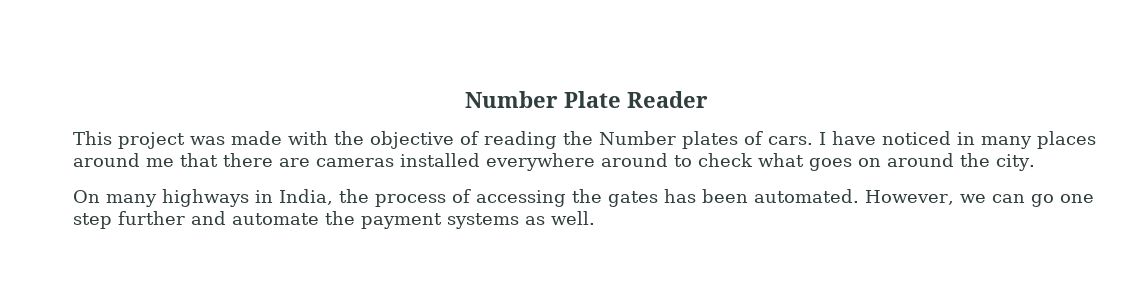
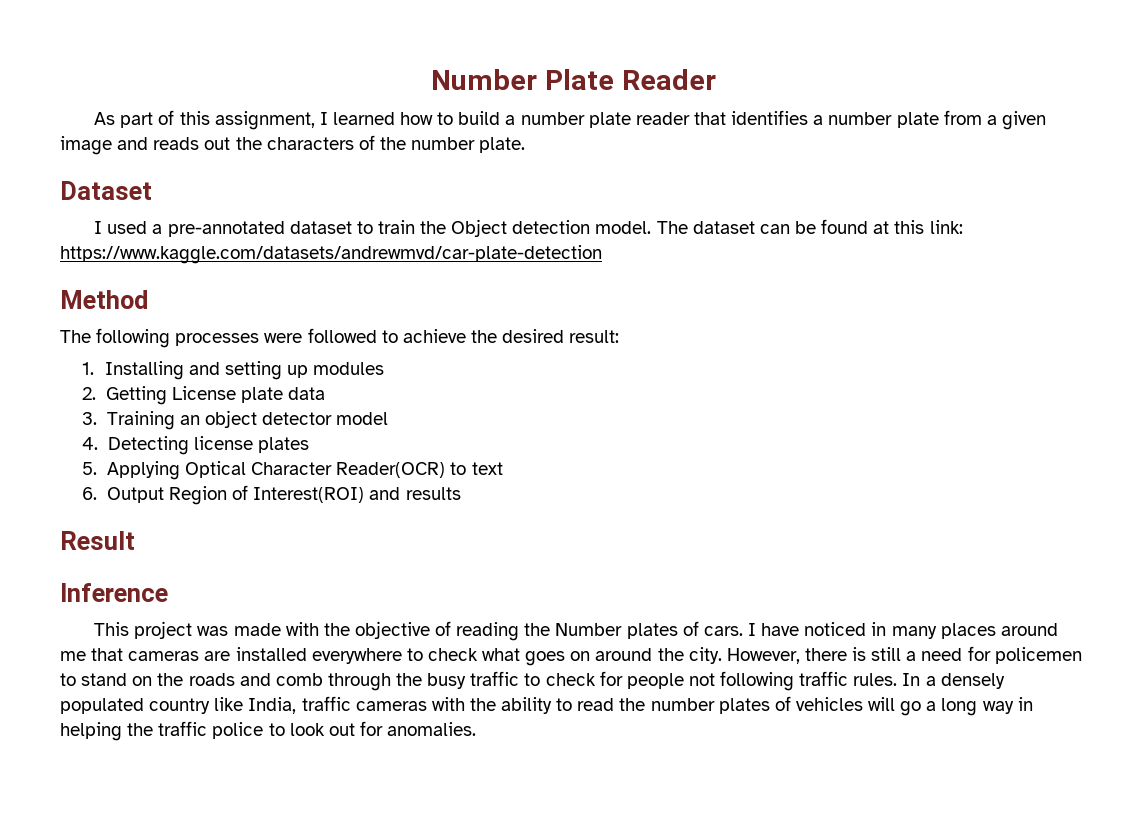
+ As part of this assignment, I learned how to build a number plate reader that identifies a number plate from a given image and reads out the characters of the number plate.
+ Dataset
+ I used a pre-annotated dataset to train the Object detection model. The dataset can be found at this link: https://www.kaggle.com/datasets/andrewmvd/car-plate-detection
+ Method
+ The following processes were followed to achieve the desired result:
+ 1. Installing and setting up modules
+ 2. Getting License plate data
+ 3. Training an object detector model
+ 4. Detecting license plates
+ 5. Applying Optical Character Reader(OCR) to text
+ 6. Output Region of Interest(ROI) and results
+ Result
+ Inference
- I have noticed in many places around me that there are cameras installed everywhere around to check what goes on around the city.
- On many highways in India, the process of accessing the gates has been automated. However, we can go one step further and automate the payment systems as well.
+ I have noticed in many places around me that cameras are installed everywhere to check what goes on around the city. However, there is still a need for policemen to stand on the roads and comb through the busy traffic to check for people not following traffic rules. In a densely populated country like India, traffic cameras with the ability to read the number plates of vehicles will go a long way in helping the traffic police to look out for anomalies.

